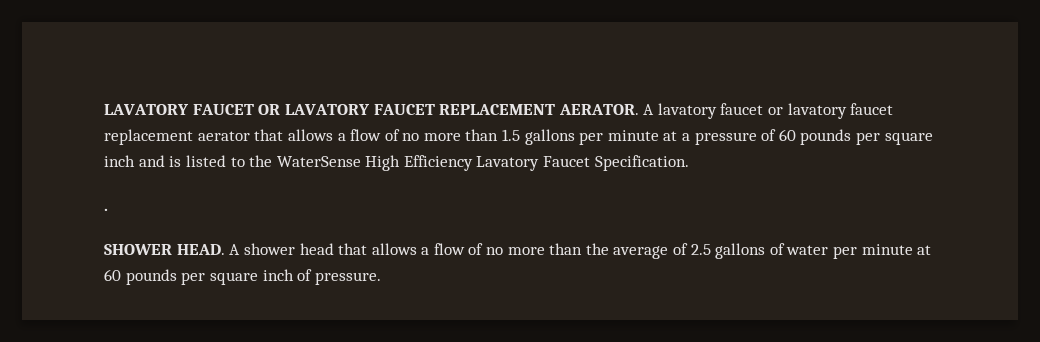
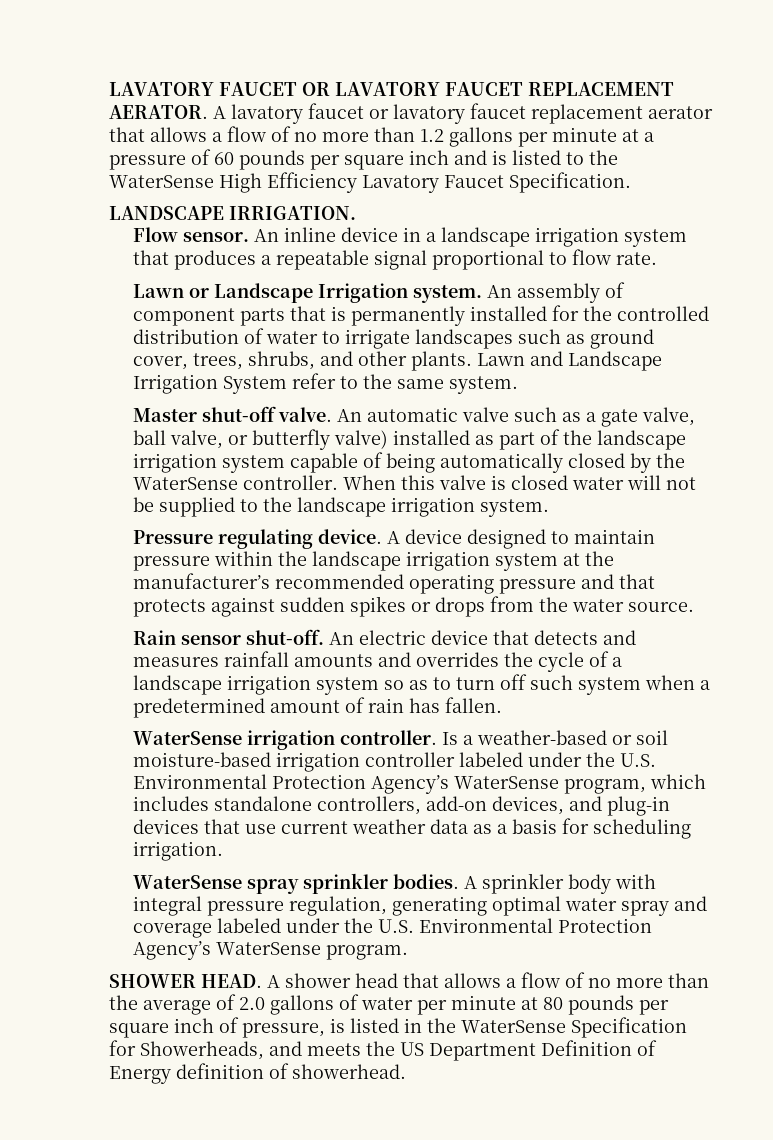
- A lavatory faucet or lavatory faucet replacement aerator that allows a flow of no more than 1.5 gallons per minute at a pressure of 60 pounds per square inch and is listed to the WaterSense High Efficiency Lavatory Faucet Specification.
+ A lavatory faucet or lavatory faucet replacement aerator that allows a flow of no more than 1.2 gallons per minute at a pressure of 60 pounds per square inch and is listed to the WaterSense High Efficiency Lavatory Faucet Specification.
- .
+ LANDSCAPE IRRIGATION.
+ Flow sensor. An inline device in a landscape irrigation system that produces a repeatable signal proportional to flow rate.
+ Lawn or Landscape Irrigation system. An assembly of component parts that is permanently installed for the controlled distribution of water to irrigate landscapes such as ground cover, trees, shrubs, and other plants. Lawn and Landscape Irrigation System refer to the same system.
+ Master shut-off valve. An automatic valve such as a gate valve, ball valve, or butterfly valve) installed as part of the landscape irrigation system capable of being automatically closed by the WaterSense controller. When this valve is closed water will not be supplied to the landscape irrigation system.
+ Pressure regulating device. A device designed to maintain pressure within the landscape irrigation system at the manufacturer’s recommended operating pressure and that protects against sudden spikes or drops from the water source.
+ Rain sensor shut-off. An electric device that detects and measures rainfall amounts and overrides the cycle of a landscape irrigation system so as to turn off such system when a predetermined amount of rain has fallen.
+ WaterSense irrigation controller. Is a weather-based or soil moisture-based irrigation controller labeled under the U.S. Environmental Protection Agency’s WaterSense program, which includes standalone controllers, add-on devices, and plug-in devices that use current weather data as a basis for scheduling irrigation.
+ WaterSense spray sprinkler bodies. A sprinkler body with integral pressure regulation, generating optimal water spray and coverage labeled under the U.S. Environmental Protection Agency’s WaterSense program.
- A shower head that allows a flow of no more than the average of 2.5 gallons of water per minute at 60 pounds per square inch of pressure.
+ A shower head that allows a flow of no more than the average of 2.0 gallons of water per minute at 80 pounds per square inch of pressure, is listed in the WaterSense Specification for Showerheads, and meets the US Department Definition of Energy definition of showerhead.

